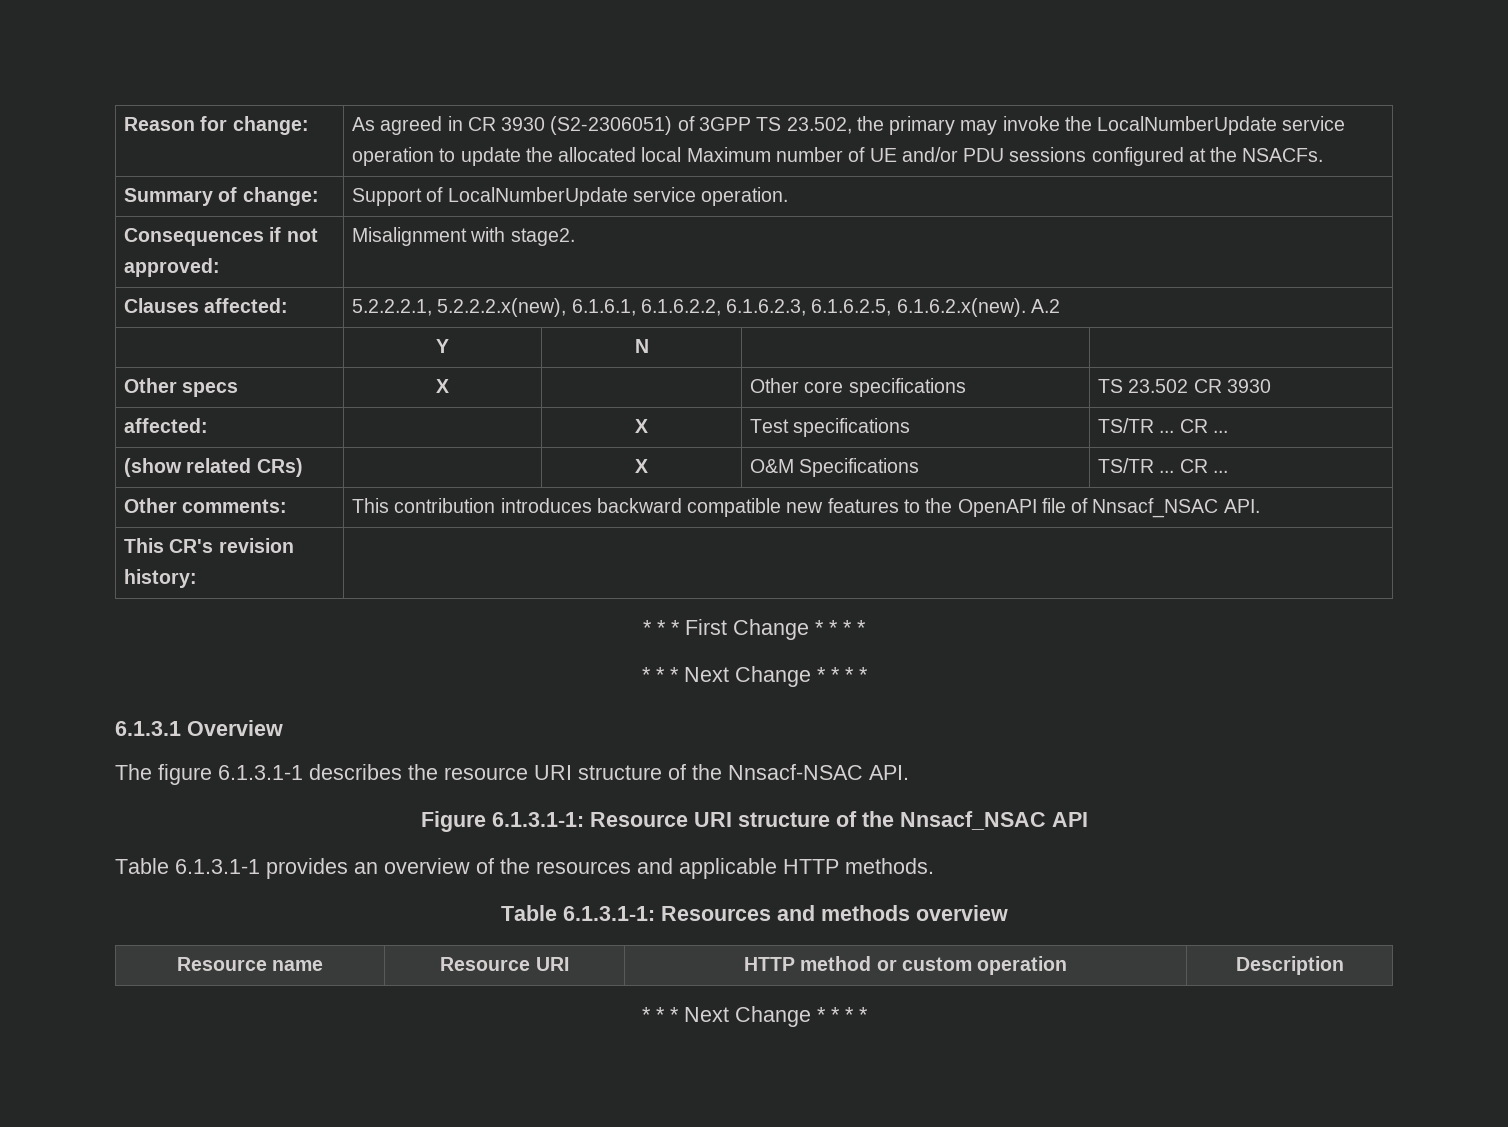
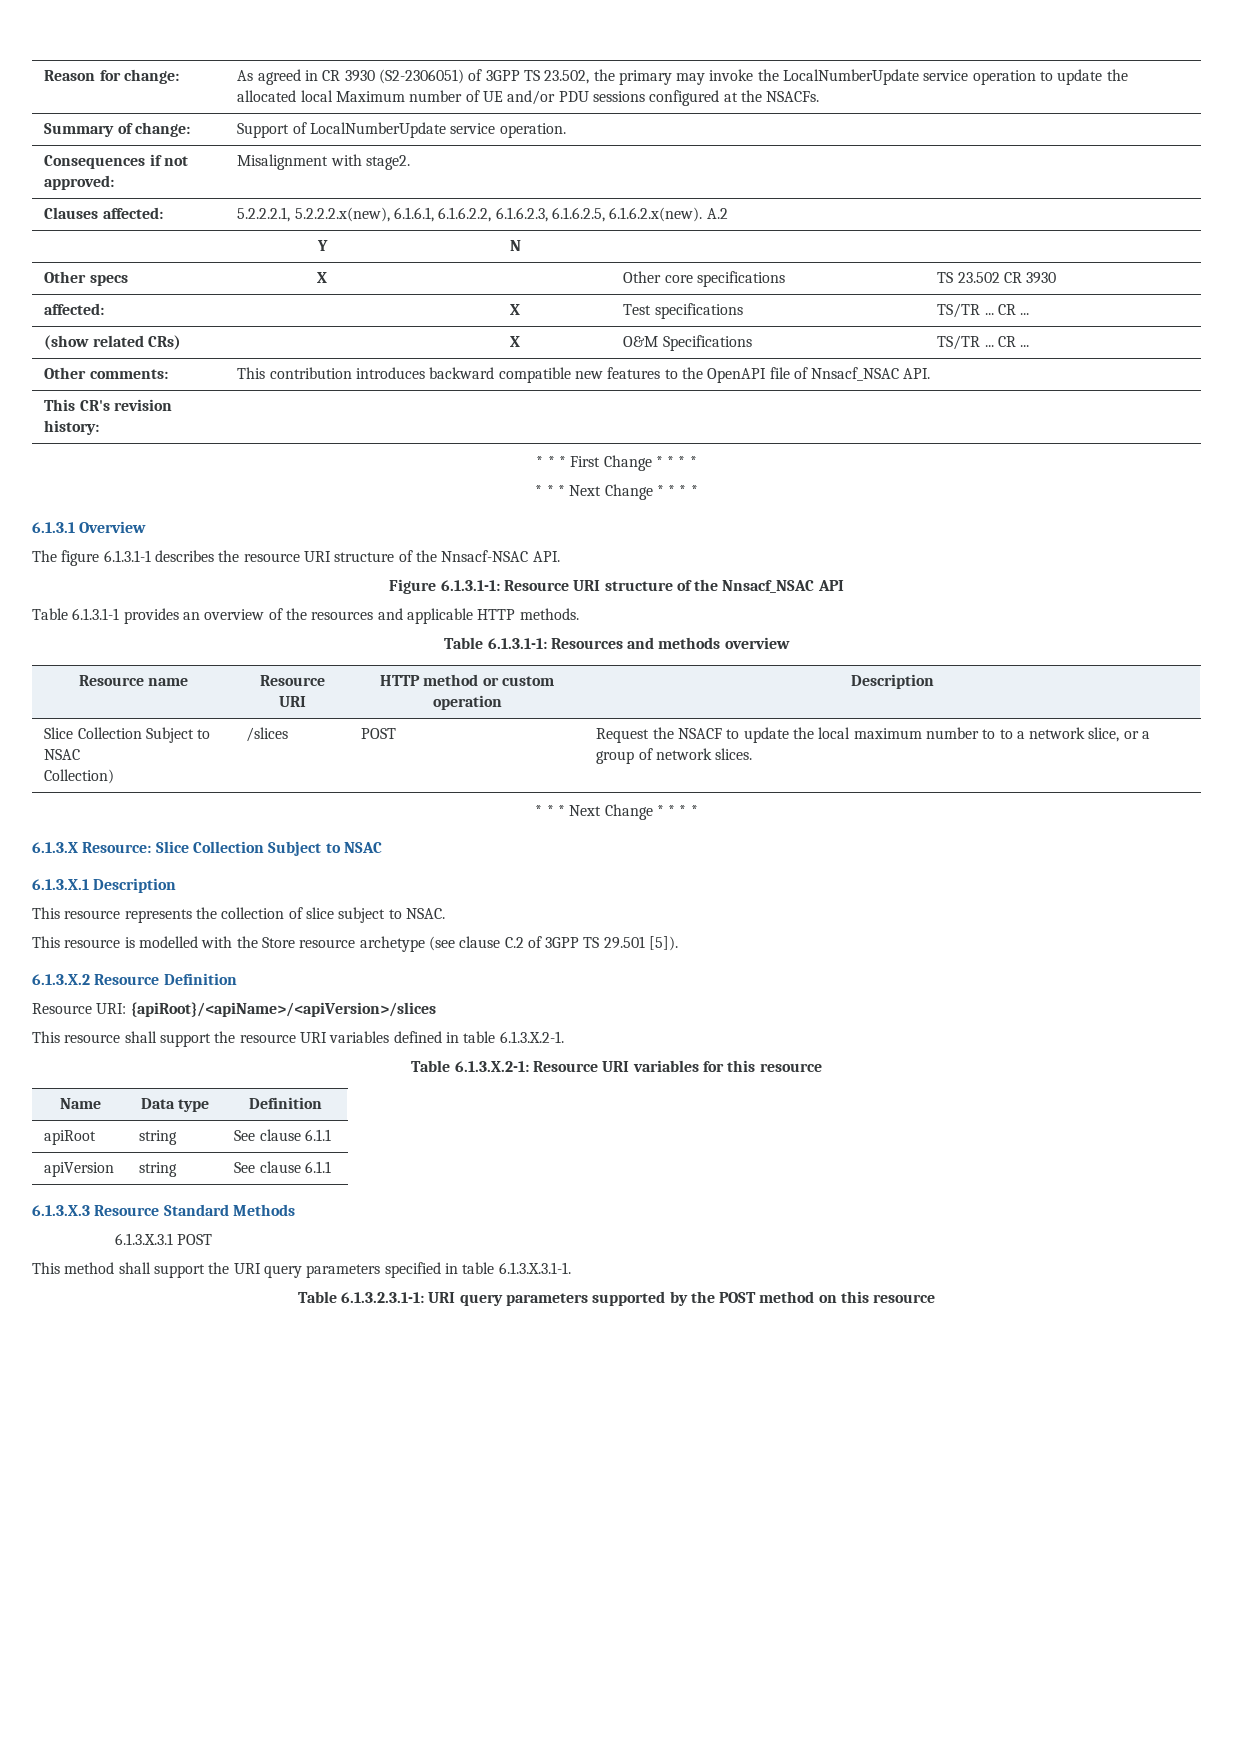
  Resource name | Resource URI | HTTP method or custom operation | Description
+ Slice Collection Subject to NSAC
+ Collection) | /slices | POST | Request the NSACF to update the local maximum number to to a network slice, or a group of network slices.
  * * * Next Change * * * *
+ 6.1.3.X Resource: Slice Collection Subject to NSAC
+ 6.1.3.X.1 Description
+ This resource represents the collection of slice subject to NSAC.
+ This resource is modelled with the Store resource archetype (see clause C.2 of 3GPP TS 29.501 [5]).
+ 6.1.3.X.2 Resource Definition
+ Resource URI: {apiRoot}/<apiName>/<apiVersion>/slices
+ This resource shall support the resource URI variables defined in table 6.1.3.X.2-1.
+ Table 6.1.3.X.2-1: Resource URI variables for this resource
+ Name | Data type | Definition
+ apiRoot | string | See clause 6.1.1
+ apiVersion | string | See clause 6.1.1
+ 6.1.3.X.3 Resource Standard Methods
+ 6.1.3.X.3.1 POST
+ This method shall support the URI query parameters specified in table 6.1.3.X.3.1-1.
+ Table 6.1.3.2.3.1-1: URI query parameters supported by the POST method on this resource

